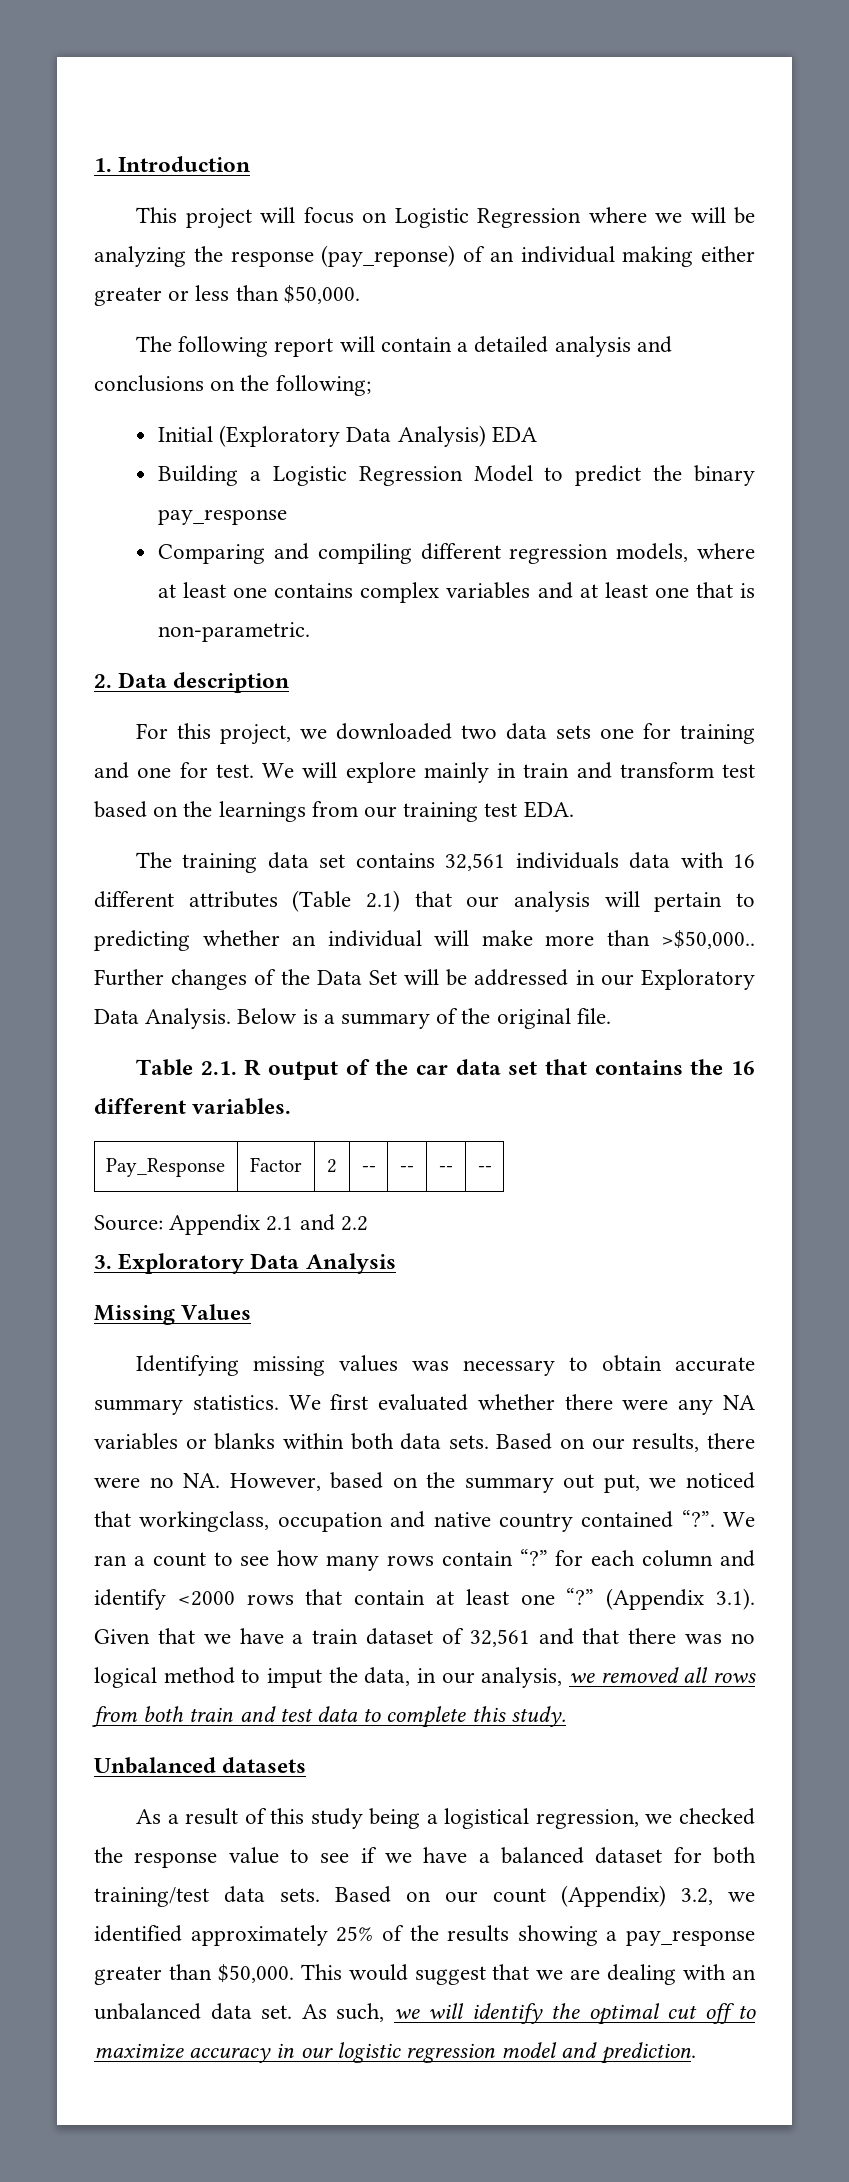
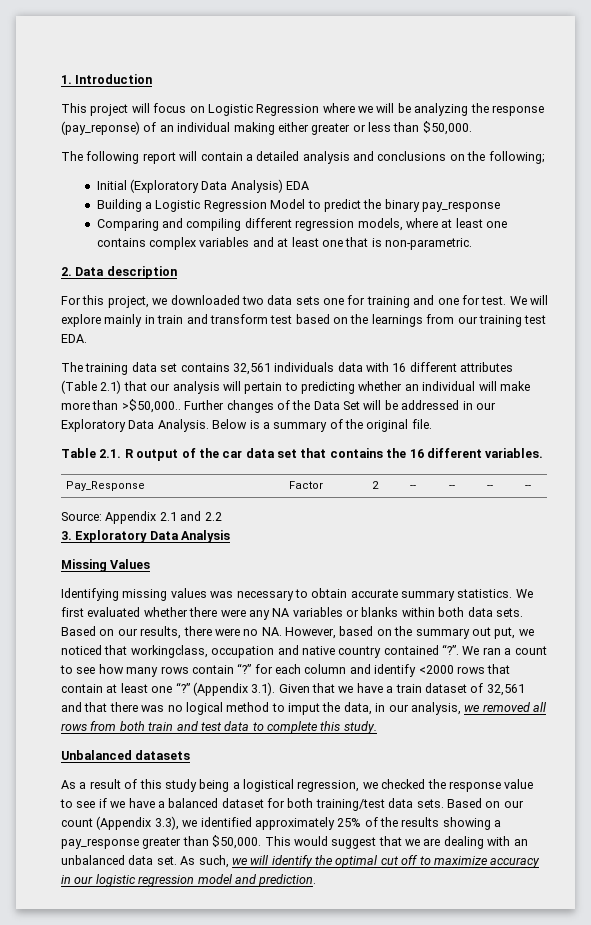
- Based on our count (Appendix) 3.2, we identified approximately 25% of the results showing a pay_response greater than $50,000.
+ Based on our count (Appendix 3.3), we identified approximately 25% of the results showing a pay_response greater than $50,000.

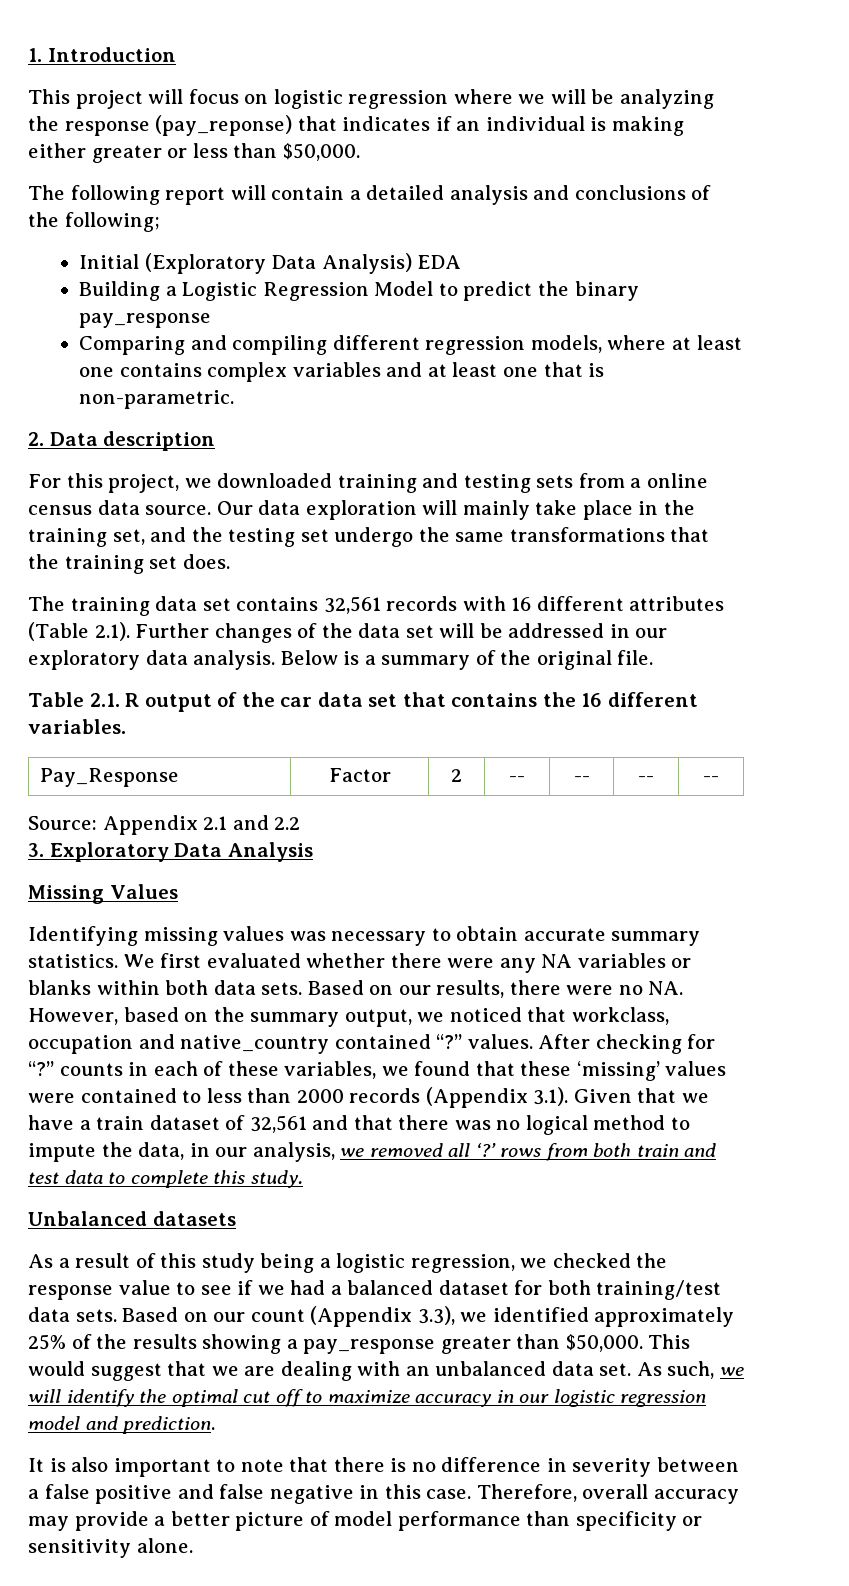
- This project will focus on Logistic Regression where we will be analyzing the response (pay_reponse) of an individual making either greater or less than $50,000.
+ This project will focus on logistic regression where we will be analyzing the response (pay_reponse) that indicates if an individual is making either greater or less than $50,000.
- The following report will contain a detailed analysis and conclusions on the following;
+ The following report will contain a detailed analysis and conclusions of the following;
- For this project, we downloaded two data sets one for training and one for test. We will explore mainly in train and transform test based on the learnings from our training test EDA.
+ For this project, we downloaded training and testing sets from a online census data source. Our data exploration will mainly take place in the training set, and the testing set undergo the same transformations that the training set does.
- The training data set contains 32,561 individuals data with 16 different attributes (Table 2.1) that our analysis will pertain to predicting whether an individual will make more than >$50,000.. Further changes of the Data Set will be addressed in our Exploratory Data Analysis.
+ The training data set contains 32,561 records with 16 different attributes (Table 2.1). Further changes of the data set will be addressed in our exploratory data analysis.
- Based on our results, there were no NA. However, based on the summary out put, we noticed that workingclass, occupation and native country contained “?”. We ran a count to see how many rows contain “?” for each column and identify <2000 rows that contain at least one “?” (Appendix 3.1). Given that we have a train dataset of 32,561 and that there was no logical method to imput the data, in our analysis, we removed all rows from both train and test data to complete this study.
+ Based on our results, there were no NA. However, based on the summary output, we noticed that workclass, occupation and native_country contained “?” values. After checking for “?” counts in each of these variables, we found that these ‘missing’ values were contained to less than 2000 records (Appendix 3.1). Given that we have a train dataset of 32,561 and that there was no logical method to impute the data, in our analysis, we removed all ‘?’ rows from both train and test data to complete this study.
- As a result of this study being a logistical regression, we checked the response value to see if we have a balanced dataset for both training/test data sets.
+ As a result of this study being a logistic regression, we checked the response value to see if we had a balanced dataset for both training/test data sets.
+ It is also important to note that there is no difference in severity between a false positive and false negative in this case. Therefore, overall accuracy may provide a better picture of model performance than specificity or sensitivity alone.

